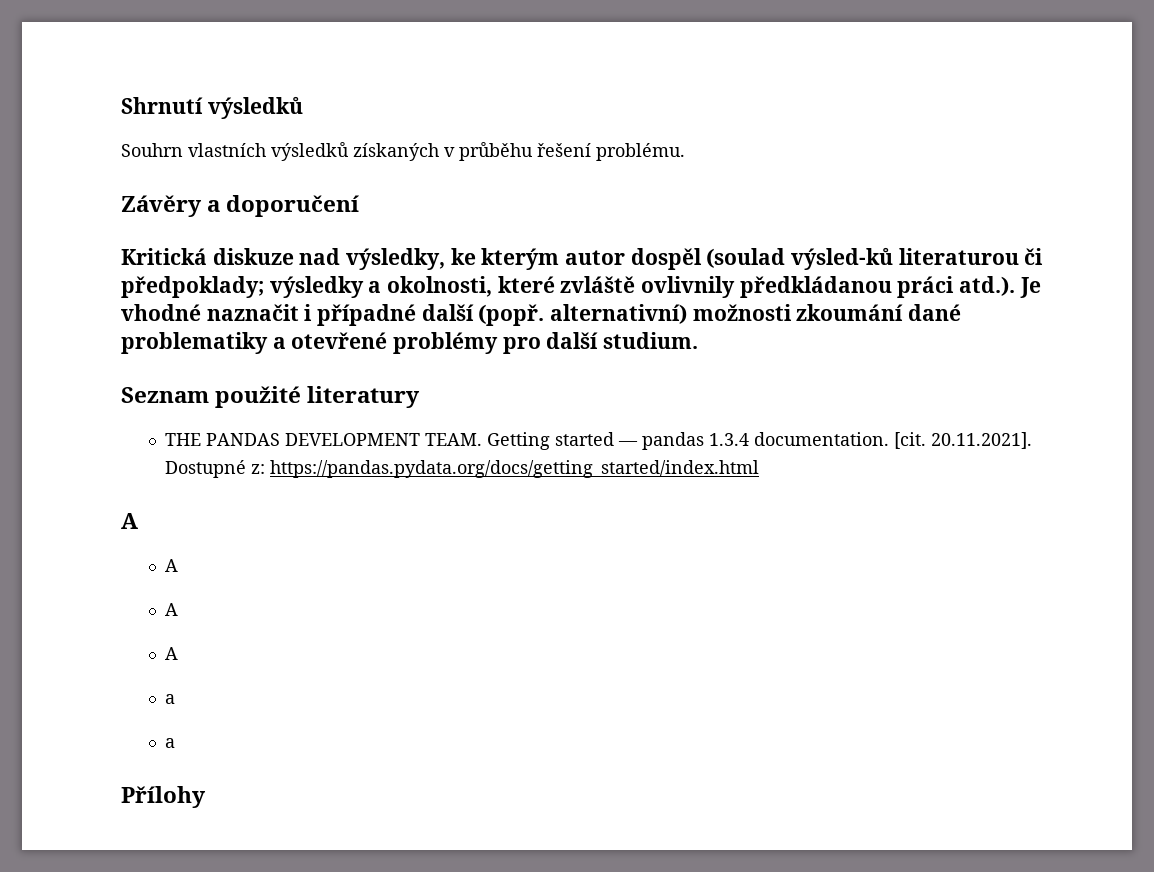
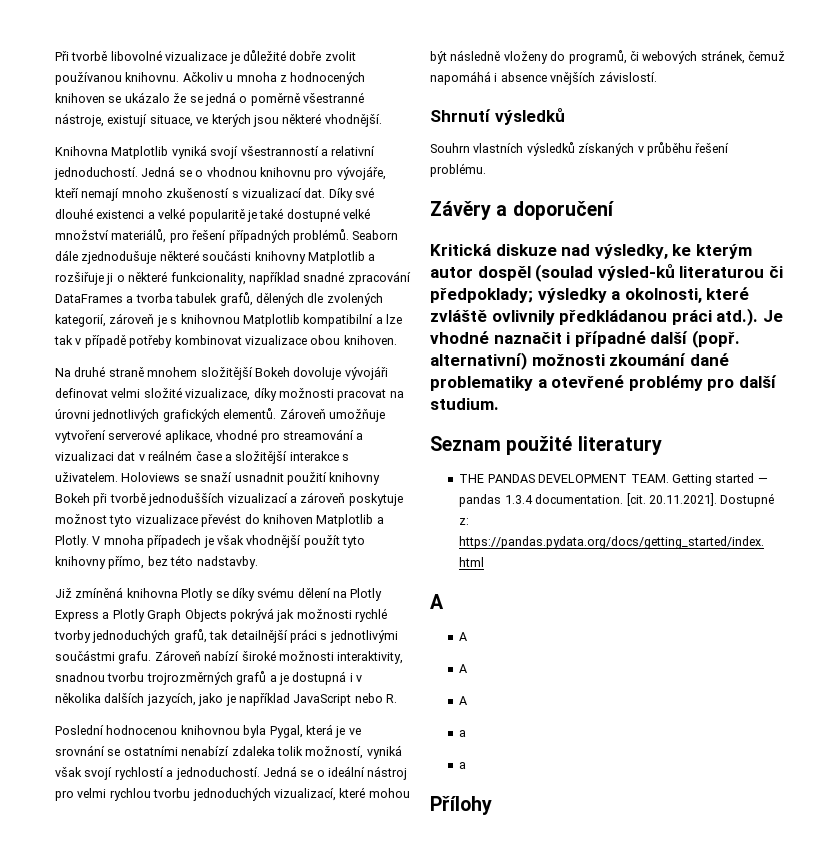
+ Při tvorbě libovolné vizualizace je důležité dobře zvolit používanou knihovnu. Ačkoliv u mnoha z hodnocených knihoven se ukázalo že se jedná o poměrně všestranné nástroje, existují situace, ve kterých jsou některé vhodnější.
+ Knihovna Matplotlib vyniká svojí všestranností a relativní jednoduchostí. Jedná se o vhodnou knihovnu pro vývojáře, kteří nemají mnoho zkušeností s vizualizací dat. Díky své dlouhé existenci a velké popularitě je také dostupné velké množství materiálů, pro řešení případných problémů. Seaborn dále zjednodušuje některé součásti knihovny Matplotlib a rozšiřuje ji o některé funkcionality, například snadné zpracování DataFrames a tvorba tabulek grafů, dělených dle zvolených kategorií, zároveň je s knihovnou Matplotlib kompatibilní a lze tak v případě potřeby kombinovat vizualizace obou knihoven.
+ Na druhé straně mnohem složitější Bokeh dovoluje vývojáři definovat velmi složité vizualizace, díky možnosti pracovat na úrovni jednotlivých grafických elementů. Zároveň umožňuje vytvoření serverové aplikace, vhodné pro streamování a vizualizaci dat v reálném čase a složitější interakce s uživatelem. Holoviews se snaží usnadnit použití knihovny Bokeh při tvorbě jednodušších vizualizací a zároveň poskytuje možnost tyto vizualizace převést do knihoven Matplotlib a Plotly. V mnoha případech je však vhodnější použít tyto knihovny přímo, bez této nadstavby.
+ Již zmíněná knihovna Plotly se díky svému dělení na Plotly Express a Plotly Graph Objects pokrývá jak možnosti rychlé tvorby jednoduchých grafů, tak detailnější práci s jednotlivými součástmi grafu. Zároveň nabízí široké možnosti interaktivity, snadnou tvorbu trojrozměrných grafů a je dostupná i v několika dalších jazycích, jako je například JavaScript nebo R.
+ Poslední hodnocenou knihovnou byla Pygal, která je ve srovnání se ostatními nenabízí zdaleka tolik možností, vyniká však svojí rychlostí a jednoduchostí. Jedná se o ideální nástroj pro velmi rychlou tvorbu jednoduchých vizualizací, které mohou být následně vloženy do programů, či webových stránek, čemuž napomáhá i absence vnějších závislostí.

